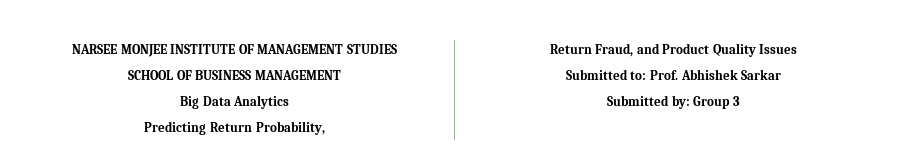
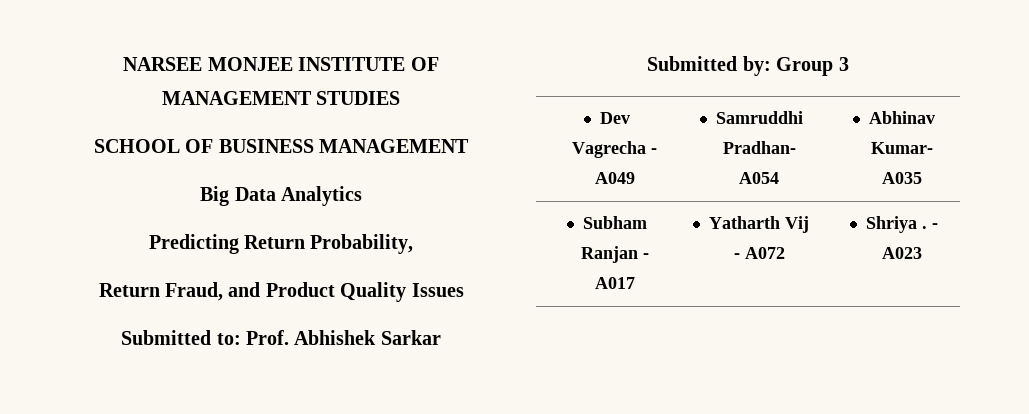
+ Dev Vagrecha - A049 | Samruddhi Pradhan- A054 | Abhinav Kumar- A035
+ Subham Ranjan - A017 | Yatharth Vij - A072 | Shriya . - A023

